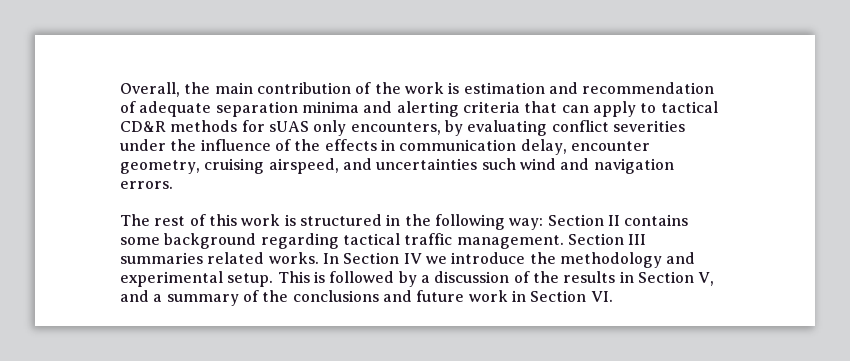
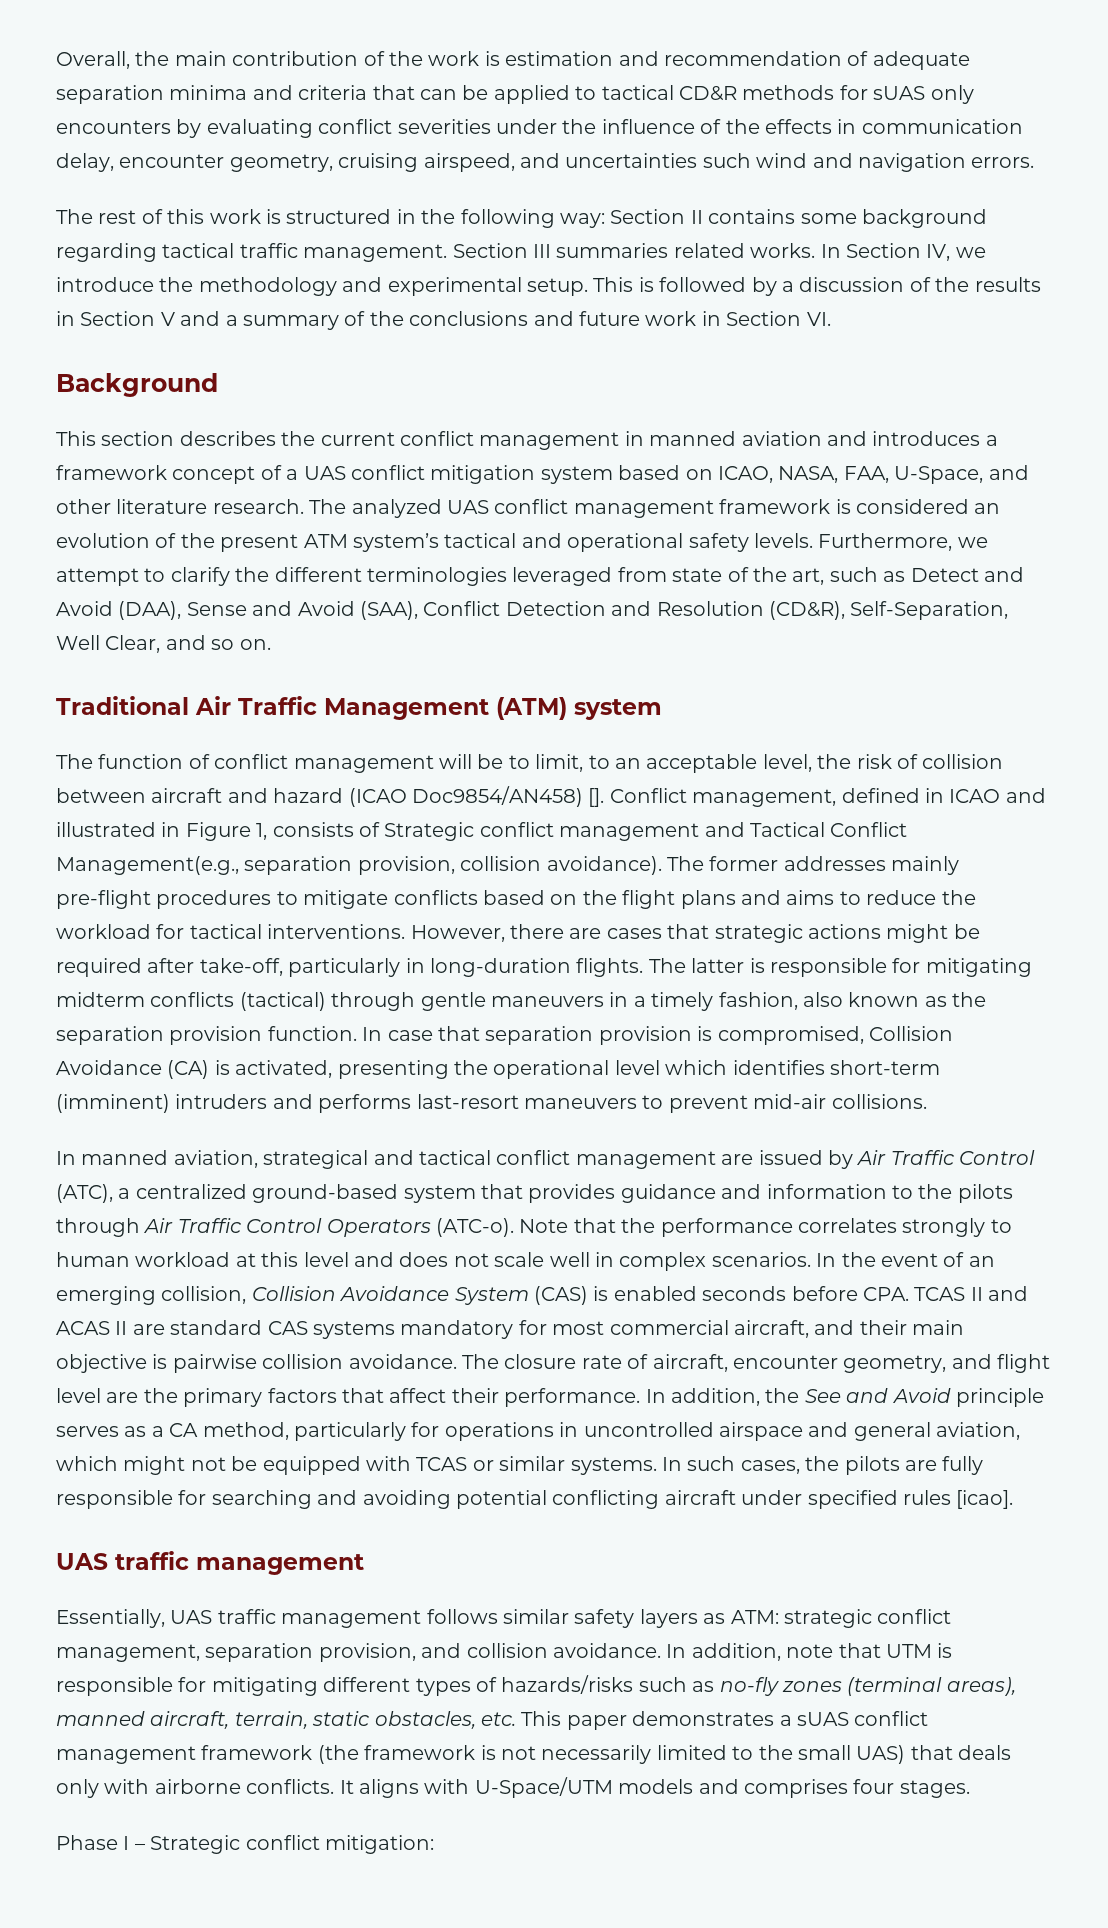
- Overall, the main contribution of the work is estimation and recommendation of adequate separation minima and alerting criteria that can apply to tactical CD&R methods for sUAS only encounters, by evaluating conflict severities under the influence of the effects in communication delay, encounter geometry, cruising airspeed, and uncertainties such wind and navigation errors.
+ Overall, the main contribution of the work is estimation and recommendation of adequate separation minima and criteria that can be applied to tactical CD&R methods for sUAS only encounters by evaluating conflict severities under the influence of the effects in communication delay, encounter geometry, cruising airspeed, and uncertainties such wind and navigation errors.
- In Section IV we introduce the methodology and experimental setup.
+ In Section IV, we introduce the methodology and experimental setup.
- This is followed by a discussion of the results in Section V, and a summary of the conclusions and future work in Section VI.
+ This is followed by a discussion of the results in Section V and a summary of the conclusions and future work in Section VI.
+ Background
+ This section describes the current conflict management in manned aviation and introduces a framework concept of a UAS conflict mitigation system based on ICAO, NASA, FAA, U-Space, and other literature research. The analyzed UAS conflict management framework is considered an evolution of the present ATM system’s tactical and operational safety levels. Furthermore, we attempt to clarify the different terminologies leveraged from state of the art, such as Detect and Avoid (DAA), Sense and Avoid (SAA), Conflict Detection and Resolution (CD&R), Self-Separation, Well Clear, and so on.
+ Traditional Air Traffic Management (ATM) system
+ The function of conflict management will be to limit, to an acceptable level, the risk of collision between aircraft and hazard (ICAO Doc9854/AN458) []. Conflict management, defined in ICAO and illustrated in Figure 1, consists of Strategic conflict management and Tactical Conflict Management(e.g., separation provision, collision avoidance). The former addresses mainly pre-flight procedures to mitigate conflicts based on the flight plans and aims to reduce the workload for tactical interventions. However, there are cases that strategic actions might be required after take-off, particularly in long-duration flights. The latter is responsible for mitigating midterm conflicts (tactical) through gentle maneuvers in a timely fashion, also known as the separation provision function. In case that separation provision is compromised, Collision Avoidance (CA) is activated, presenting the operational level which identifies short-term (imminent) intruders and performs last-resort maneuvers to prevent mid-air collisions.
+ In manned aviation, strategical and tactical conflict management are issued by Air Traffic Control (ATC), a centralized ground-based system that provides guidance and information to the pilots through Air Traffic Control Operators (ATC-o). Note that the performance correlates strongly to human workload at this level and does not scale well in complex scenarios. In the event of an emerging collision, Collision Avoidance System (CAS) is enabled seconds before CPA. TCAS II and ACAS II are standard CAS systems mandatory for most commercial aircraft, and their main objective is pairwise collision avoidance. The closure rate of aircraft, encounter geometry, and flight level are the primary factors that affect their performance. In addition, the See and Avoid principle serves as a CA method, particularly for operations in uncontrolled airspace and general aviation, which might not be equipped with TCAS or similar systems. In such cases, the pilots are fully responsible for searching and avoiding potential conflicting aircraft under specified rules [icao].
+ UAS traffic management
+ Essentially, UAS traffic management follows similar safety layers as ATM: strategic conflict management, separation provision, and collision avoidance. In addition, note that UTM is responsible for mitigating different types of hazards/risks such as no-fly zones (terminal areas), manned aircraft, terrain, static obstacles, etc. This paper demonstrates a sUAS conflict management framework (the framework is not necessarily limited to the small UAS) that deals only with airborne conflicts. It aligns with U-Space/UTM models and comprises four stages.
+ Phase I – Strategic conflict mitigation:

